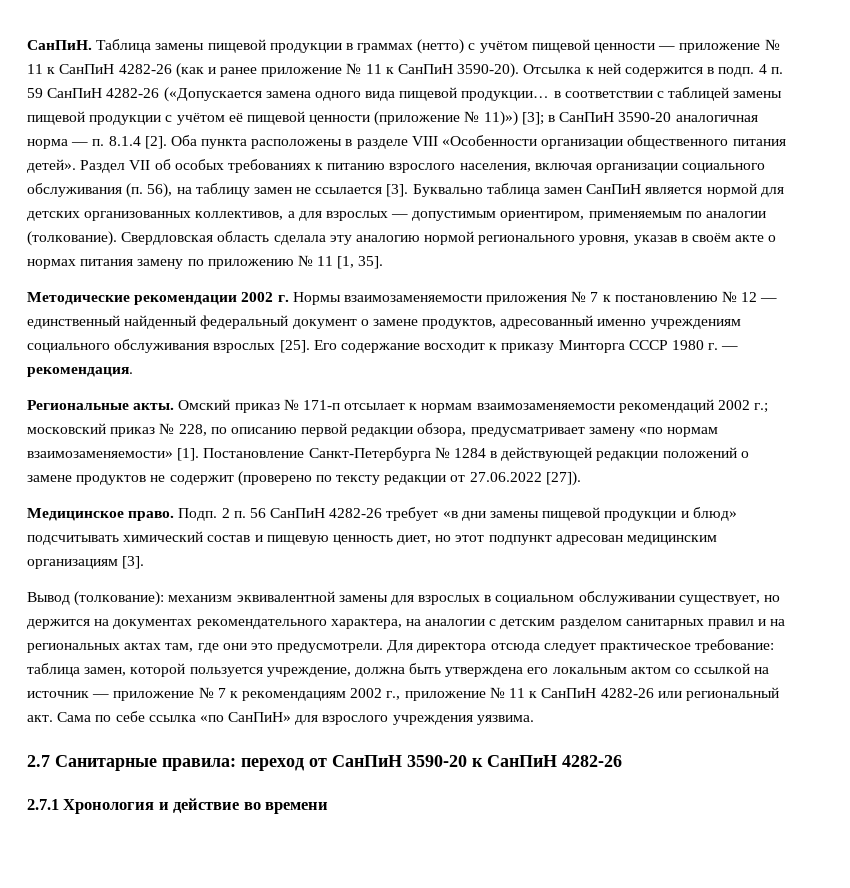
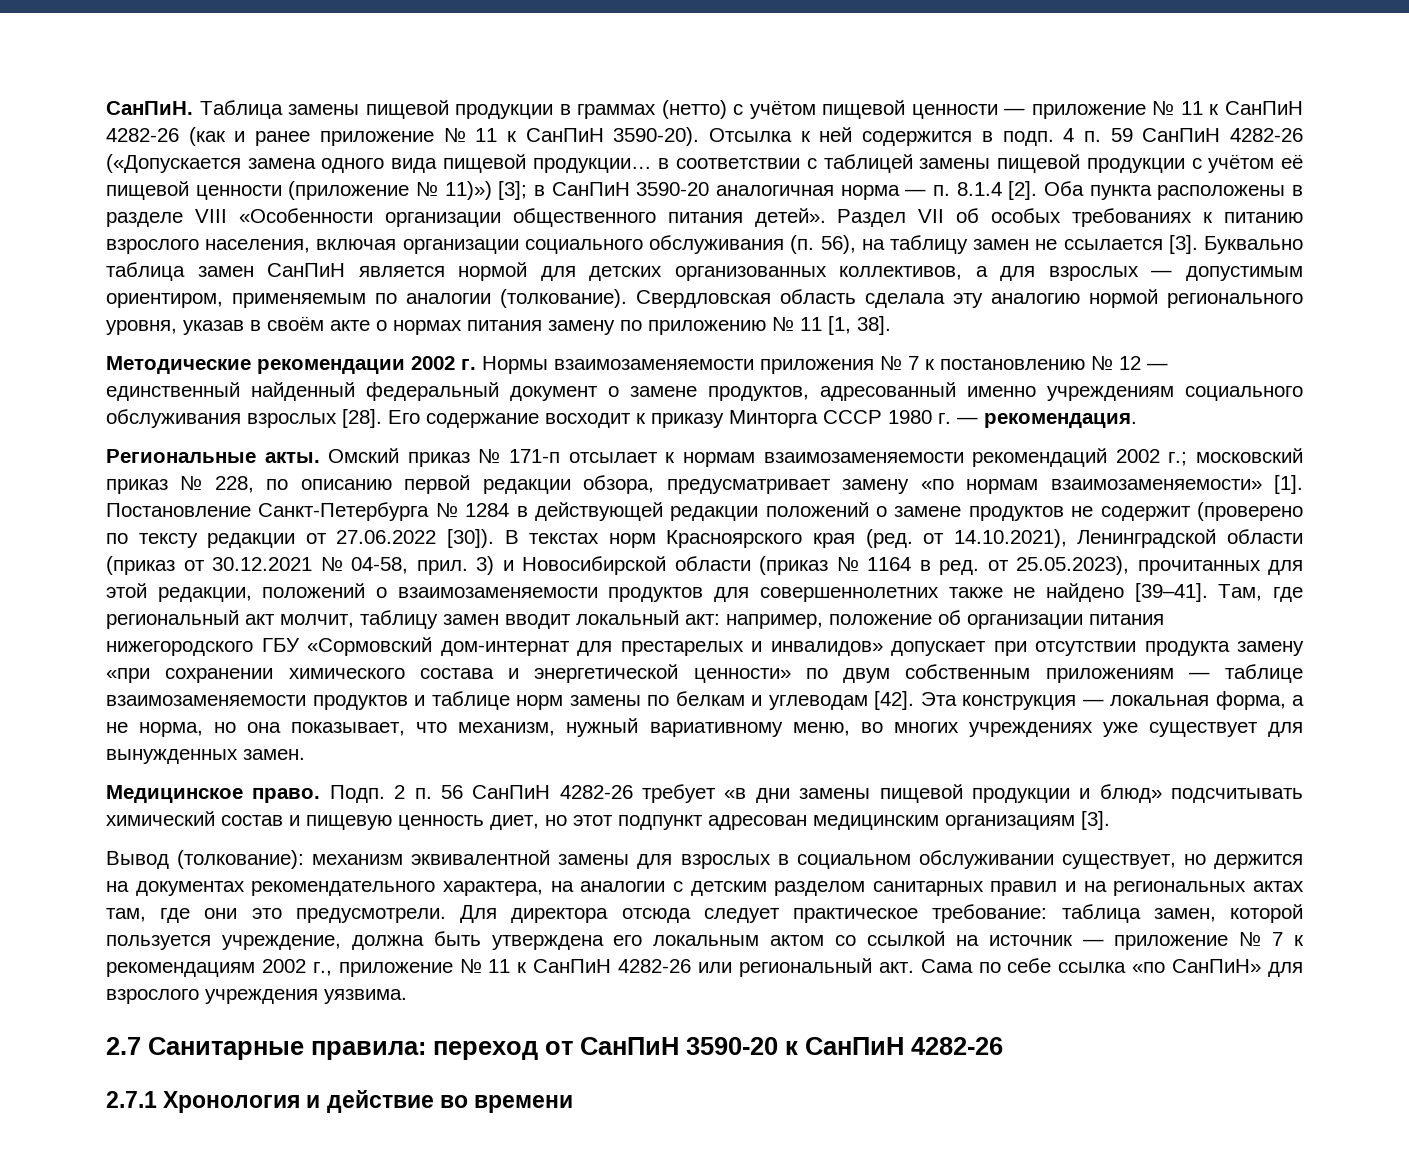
- Свердловская область сделала эту аналогию нормой регионального уровня, указав в своём акте о нормах питания замену по приложению № 11 [1, 35].
+ Свердловская область сделала эту аналогию нормой регионального уровня, указав в своём акте о нормах питания замену по приложению № 11 [1, 38].
- Методические рекомендации 2002 г. Нормы взаимозаменяемости приложения № 7 к постановлению № 12 — единственный найденный федеральный документ о замене продуктов, адресованный именно учреждениям социального обслуживания взрослых [25].
+ Методические рекомендации 2002 г. Нормы взаимозаменяемости приложения № 7 к постановлению № 12 — единственный найденный федеральный документ о замене продуктов, адресованный именно учреждениям социального обслуживания взрослых [28].
- Постановление Санкт-Петербурга № 1284 в действующей редакции положений о замене продуктов не содержит (проверено по тексту редакции от 27.06.2022 [27]).
+ Постановление Санкт-Петербурга № 1284 в действующей редакции положений о замене продуктов не содержит (проверено по тексту редакции от 27.06.2022 [30]). В текстах норм Красноярского края (ред. от 14.10.2021), Ленинградской области (приказ от 30.12.2021 № 04-58, прил. 3) и Новосибирской области (приказ № 1164 в ред. от 25.05.2023), прочитанных для этой редакции, положений о взаимозаменяемости продуктов для совершеннолетних также не найдено [39–41]. Там, где региональный акт молчит, таблицу замен вводит локальный акт: например, положение об организации питания нижегородского ГБУ «Сормовский дом-интернат для престарелых и инвалидов» допускает при отсутствии продукта замену «при сохранении химического состава и энергетической ценности» по двум собственным приложениям — таблице взаимозаменяемости продуктов и таблице норм замены по белкам и углеводам [42]. Эта конструкция — локальная форма, а не норма, но она показывает, что механизм, нужный вариативному меню, во многих учреждениях уже существует для вынужденных замен.

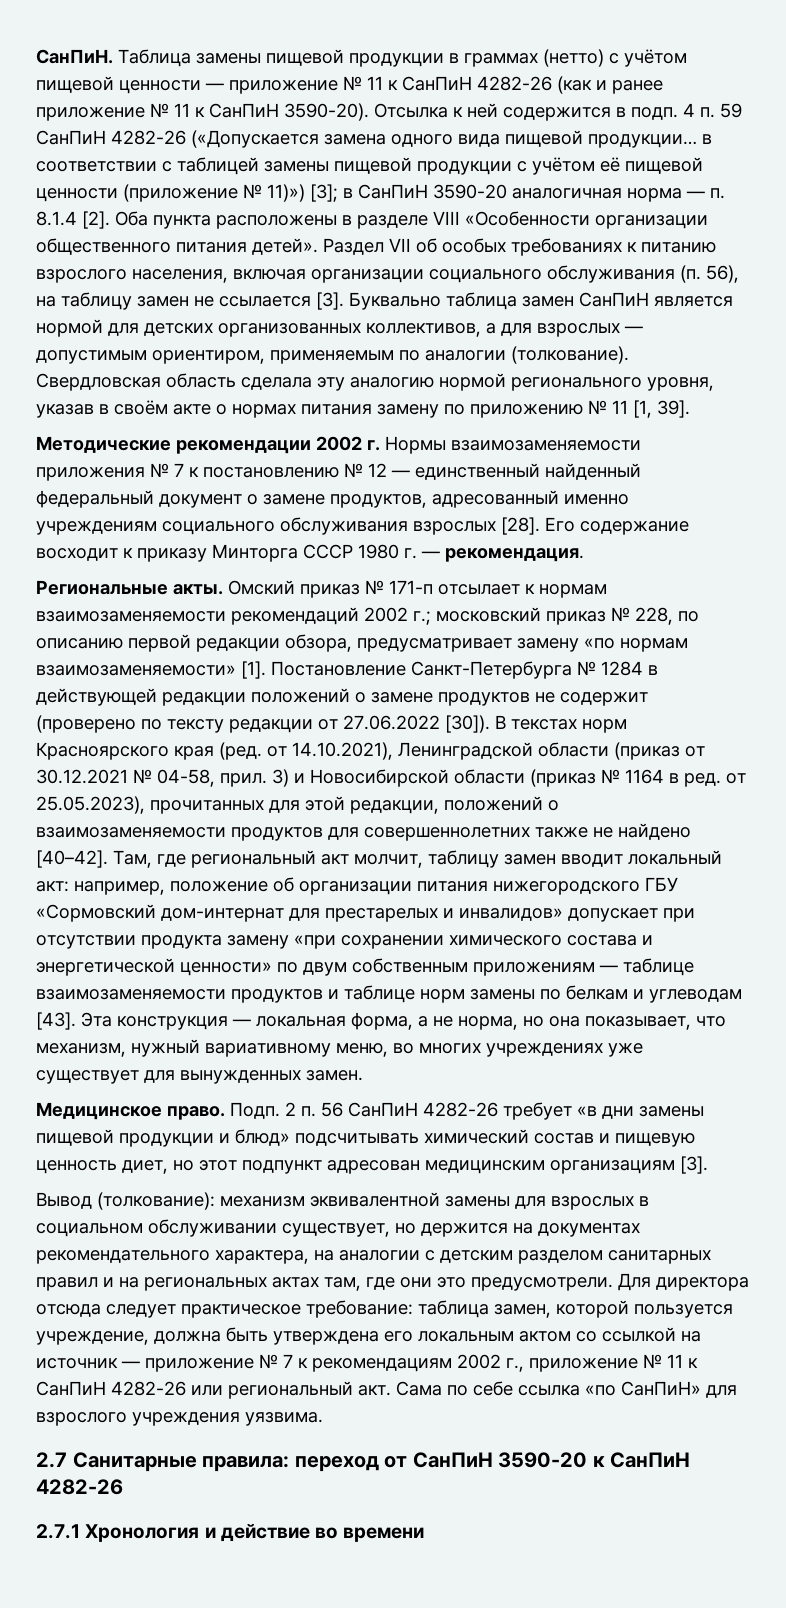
- Свердловская область сделала эту аналогию нормой регионального уровня, указав в своём акте о нормах питания замену по приложению № 11 [1, 38].
+ Свердловская область сделала эту аналогию нормой регионального уровня, указав в своём акте о нормах питания замену по приложению № 11 [1, 39].
- 3) и Новосибирской области (приказ № 1164 в ред. от 25.05.2023), прочитанных для этой редакции, положений о взаимозаменяемости продуктов для совершеннолетних также не найдено [39–41].
+ 3) и Новосибирской области (приказ № 1164 в ред. от 25.05.2023), прочитанных для этой редакции, положений о взаимозаменяемости продуктов для совершеннолетних также не найдено [40–42].
- Там, где региональный акт молчит, таблицу замен вводит локальный акт: например, положение об организации питания нижегородского ГБУ «Сормовский дом-интернат для престарелых и инвалидов» допускает при отсутствии продукта замену «при сохранении химического состава и энергетической ценности» по двум собственным приложениям — таблице взаимозаменяемости продуктов и таблице норм замены по белкам и углеводам [42].
+ Там, где региональный акт молчит, таблицу замен вводит локальный акт: например, положение об организации питания нижегородского ГБУ «Сормовский дом-интернат для престарелых и инвалидов» допускает при отсутствии продукта замену «при сохранении химического состава и энергетической ценности» по двум собственным приложениям — таблице взаимозаменяемости продуктов и таблице норм замены по белкам и углеводам [43].

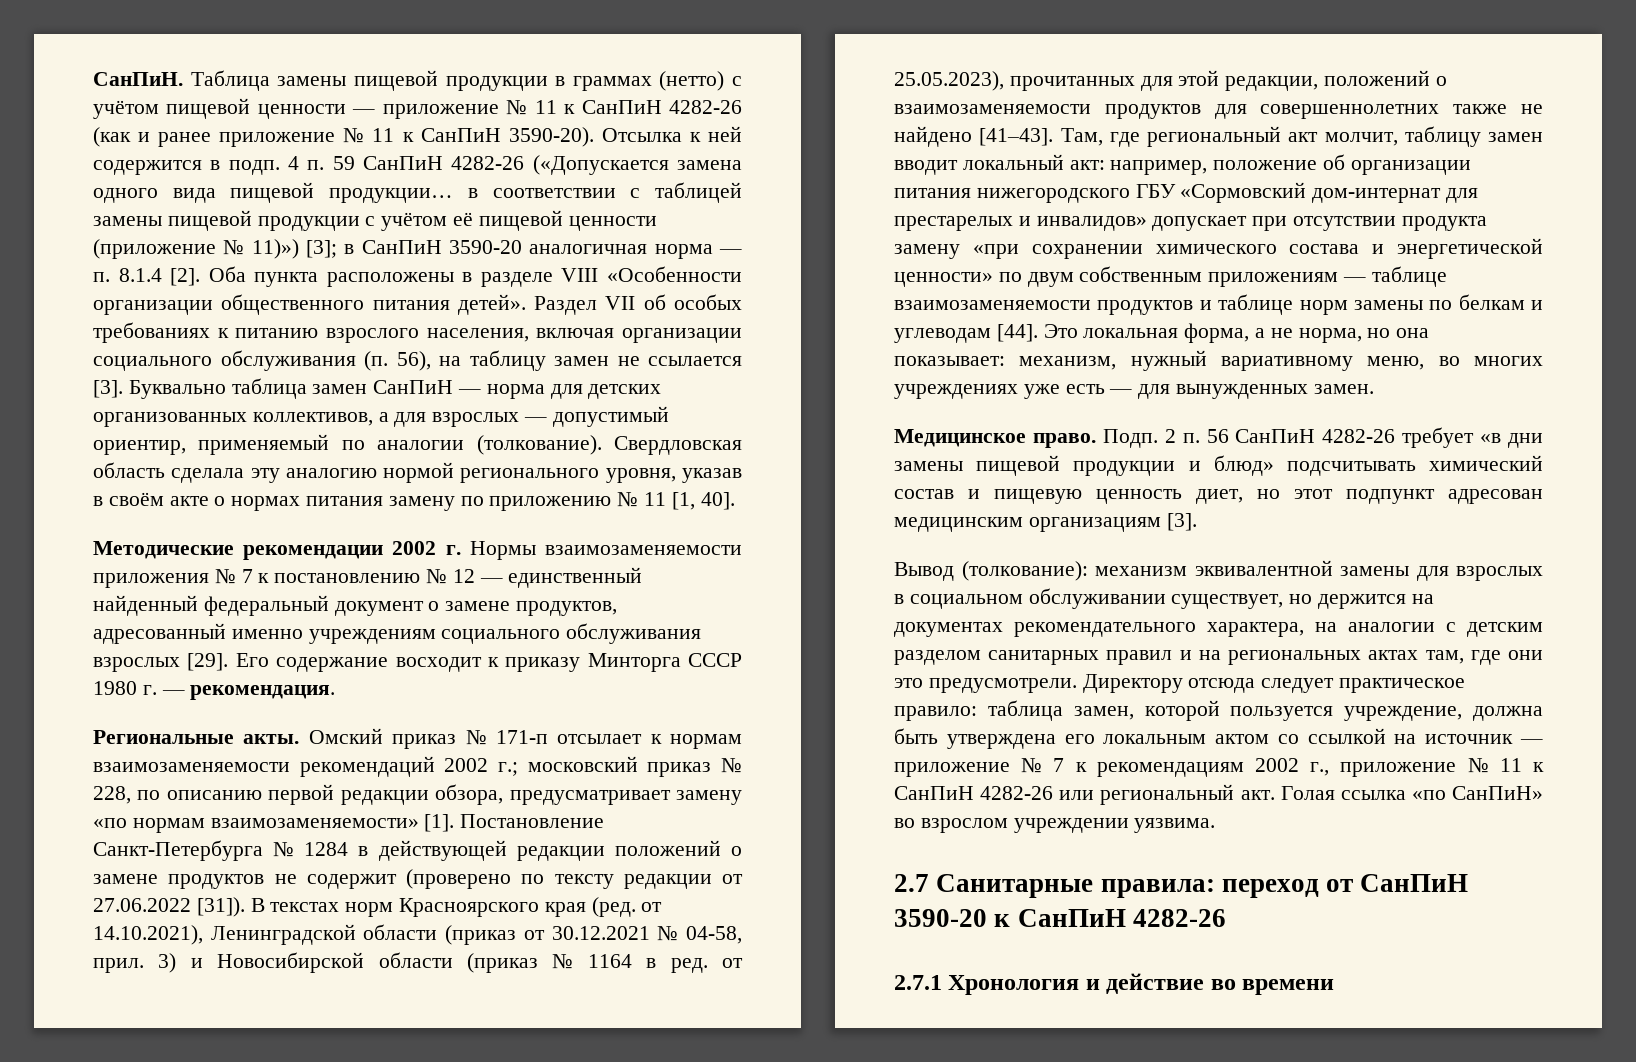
- Буквально таблица замен СанПиН является нормой для детских организованных коллективов, а для взрослых — допустимым ориентиром, применяемым по аналогии (толкование).
+ Буквально таблица замен СанПиН — норма для детских организованных коллективов, а для взрослых — допустимый ориентир, применяемый по аналогии (толкование).
- Свердловская область сделала эту аналогию нормой регионального уровня, указав в своём акте о нормах питания замену по приложению № 11 [1, 39].
+ Свердловская область сделала эту аналогию нормой регионального уровня, указав в своём акте о нормах питания замену по приложению № 11 [1, 40].
- Методические рекомендации 2002 г. Нормы взаимозаменяемости приложения № 7 к постановлению № 12 — единственный найденный федеральный документ о замене продуктов, адресованный именно учреждениям социального обслуживания взрослых [28].
+ Методические рекомендации 2002 г. Нормы взаимозаменяемости приложения № 7 к постановлению № 12 — единственный найденный федеральный документ о замене продуктов, адресованный именно учреждениям социального обслуживания взрослых [29].
- Постановление Санкт-Петербурга № 1284 в действующей редакции положений о замене продуктов не содержит (проверено по тексту редакции от 27.06.2022 [30]).
+ Постановление Санкт-Петербурга № 1284 в действующей редакции положений о замене продуктов не содержит (проверено по тексту редакции от 27.06.2022 [31]).
- 3) и Новосибирской области (приказ № 1164 в ред. от 25.05.2023), прочитанных для этой редакции, положений о взаимозаменяемости продуктов для совершеннолетних также не найдено [40–42].
+ 3) и Новосибирской области (приказ № 1164 в ред. от 25.05.2023), прочитанных для этой редакции, положений о взаимозаменяемости продуктов для совершеннолетних также не найдено [41–43].
- например, положение об организации питания нижегородского ГБУ «Сормовский дом-интернат для престарелых и инвалидов» допускает при отсутствии продукта замену «при сохранении химического состава и энергетической ценности» по двум собственным приложениям — таблице взаимозаменяемости продуктов и таблице норм замены по белкам и углеводам [43]. Эта конструкция — локальная форма, а не норма, но она показывает, что механизм, нужный вариативному меню, во многих учреждениях уже существует для вынужденных замен.
+ например, положение об организации питания нижегородского ГБУ «Сормовский дом-интернат для престарелых и инвалидов» допускает при отсутствии продукта замену «при сохранении химического состава и энергетической ценности» по двум собственным приложениям — таблице взаимозаменяемости продуктов и таблице норм замены по белкам и углеводам [44]. Это локальная форма, а не норма, но она показывает: механизм, нужный вариативному меню, во многих учреждениях уже есть — для вынужденных замен.
- Для директора отсюда следует практическое требование: таблица замен, которой пользуется учреждение, должна быть утверждена его локальным актом со ссылкой на источник — приложение № 7 к рекомендациям 2002 г., приложение № 11 к СанПиН 4282-26 или региональный акт.
+ Директору отсюда следует практическое правило: таблица замен, которой пользуется учреждение, должна быть утверждена его локальным актом со ссылкой на источник — приложение № 7 к рекомендациям 2002 г., приложение № 11 к СанПиН 4282-26 или региональный акт.
- Сама по себе ссылка «по СанПиН» для взрослого учреждения уязвима.
+ Голая ссылка «по СанПиН» во взрослом учреждении уязвима.

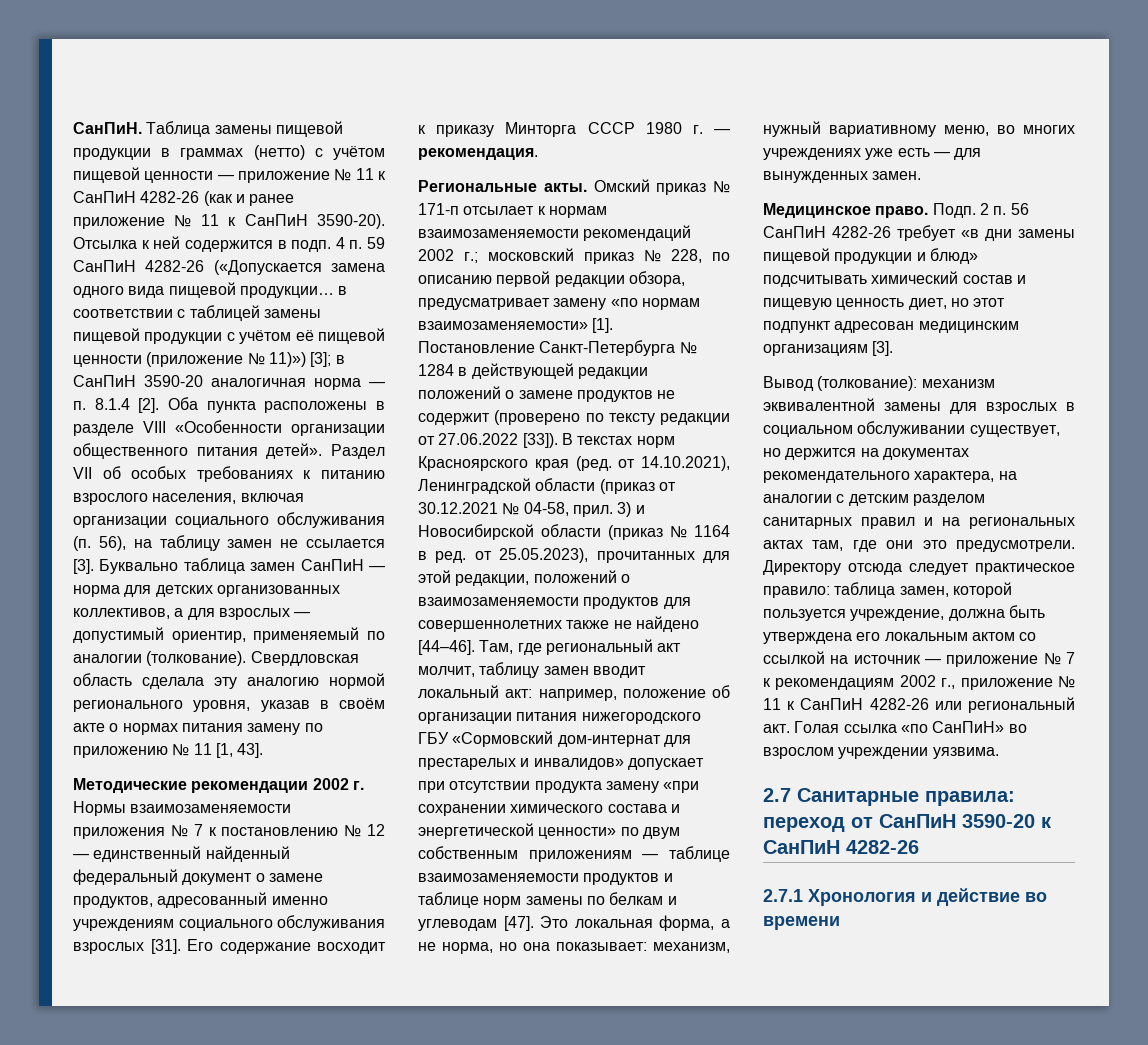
- Свердловская область сделала эту аналогию нормой регионального уровня, указав в своём акте о нормах питания замену по приложению № 11 [1, 40].
+ Свердловская область сделала эту аналогию нормой регионального уровня, указав в своём акте о нормах питания замену по приложению № 11 [1, 43].
- Методические рекомендации 2002 г. Нормы взаимозаменяемости приложения № 7 к постановлению № 12 — единственный найденный федеральный документ о замене продуктов, адресованный именно учреждениям социального обслуживания взрослых [29].
+ Методические рекомендации 2002 г. Нормы взаимозаменяемости приложения № 7 к постановлению № 12 — единственный найденный федеральный документ о замене продуктов, адресованный именно учреждениям социального обслуживания взрослых [31].
- Постановление Санкт-Петербурга № 1284 в действующей редакции положений о замене продуктов не содержит (проверено по тексту редакции от 27.06.2022 [31]).
+ Постановление Санкт-Петербурга № 1284 в действующей редакции положений о замене продуктов не содержит (проверено по тексту редакции от 27.06.2022 [33]).
- 3) и Новосибирской области (приказ № 1164 в ред. от 25.05.2023), прочитанных для этой редакции, положений о взаимозаменяемости продуктов для совершеннолетних также не найдено [41–43].
+ 3) и Новосибирской области (приказ № 1164 в ред. от 25.05.2023), прочитанных для этой редакции, положений о взаимозаменяемости продуктов для совершеннолетних также не найдено [44–46].
- Там, где региональный акт молчит, таблицу замен вводит локальный акт: например, положение об организации питания нижегородского ГБУ «Сормовский дом-интернат для престарелых и инвалидов» допускает при отсутствии продукта замену «при сохранении химического состава и энергетической ценности» по двум собственным приложениям — таблице взаимозаменяемости продуктов и таблице норм замены по белкам и углеводам [44].
+ Там, где региональный акт молчит, таблицу замен вводит локальный акт: например, положение об организации питания нижегородского ГБУ «Сормовский дом-интернат для престарелых и инвалидов» допускает при отсутствии продукта замену «при сохранении химического состава и энергетической ценности» по двум собственным приложениям — таблице взаимозаменяемости продуктов и таблице норм замены по белкам и углеводам [47].

